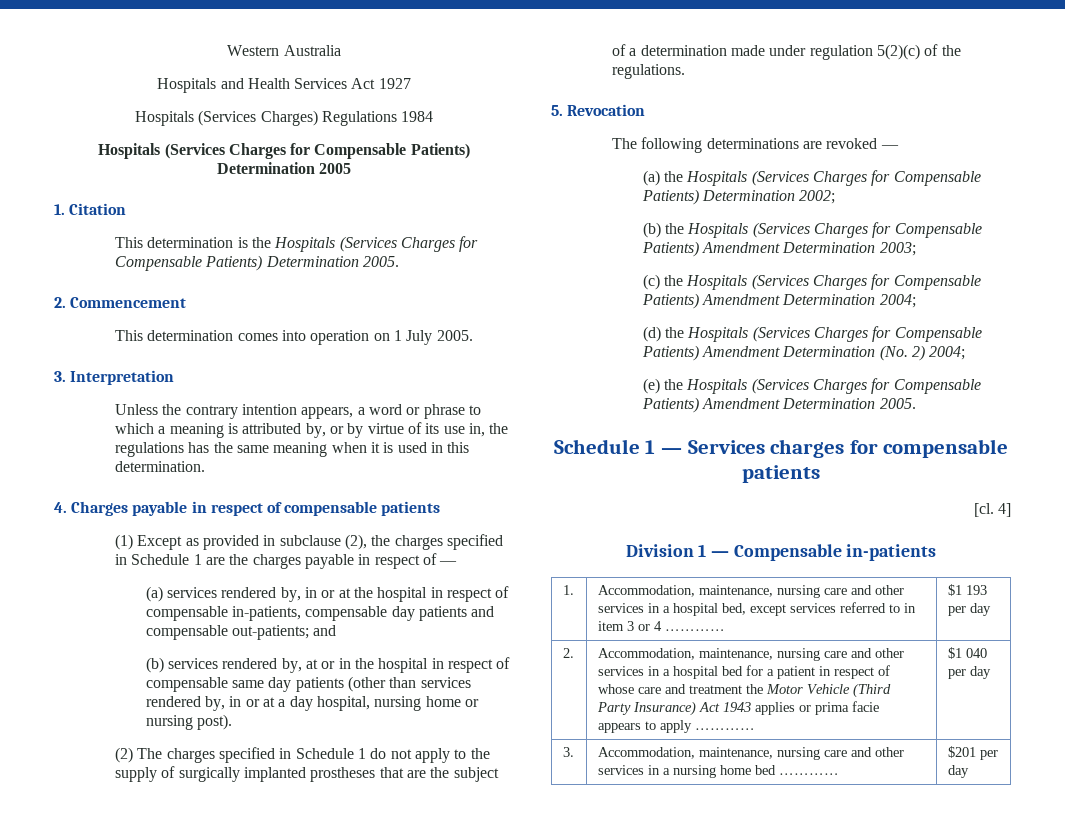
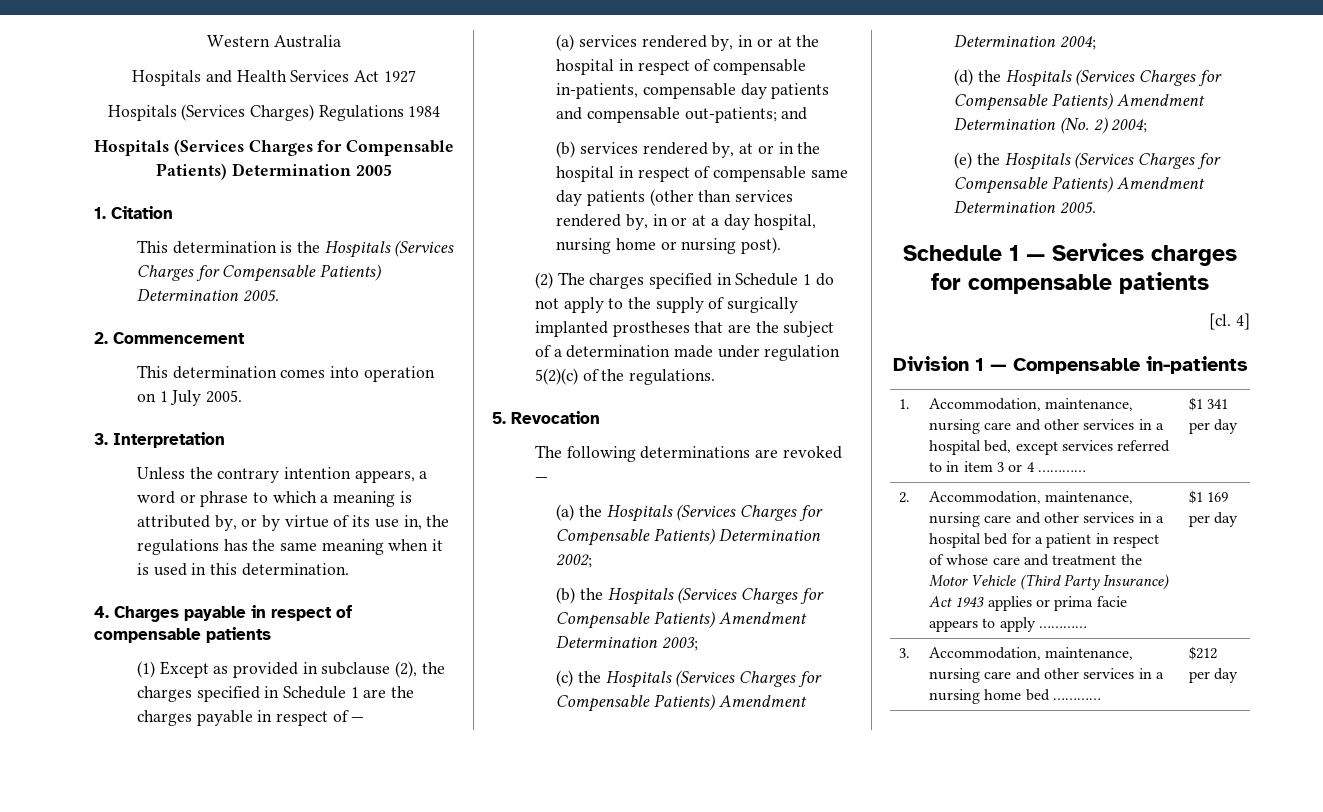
- 1. | Accommodation, maintenance, nursing care and other services in a hospital bed, except services referred to in item 3 or 4 ………… | $1 193 per day
+ 1. | Accommodation, maintenance, nursing care and other services in a hospital bed, except services referred to in item 3 or 4 ………… | $1 341 per day
- $1 040 per day
+ $1 169 per day
- 3. | Accommodation, maintenance, nursing care and other services in a nursing home bed ………… | $201 per day
+ 3. | Accommodation, maintenance, nursing care and other services in a nursing home bed ………… | $212 per day

